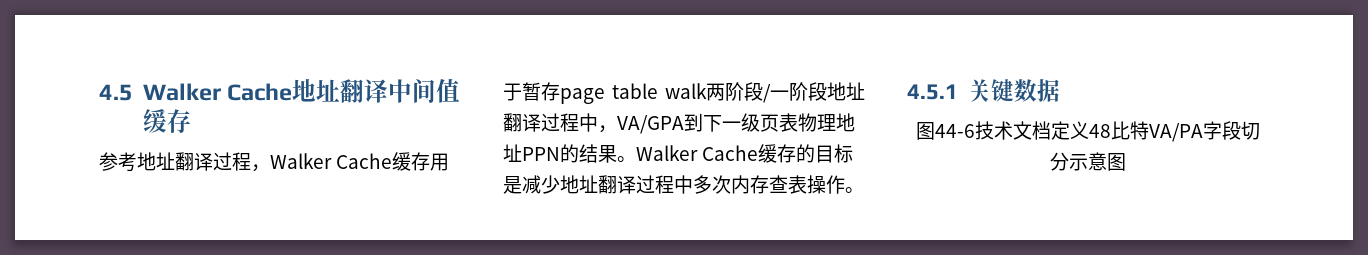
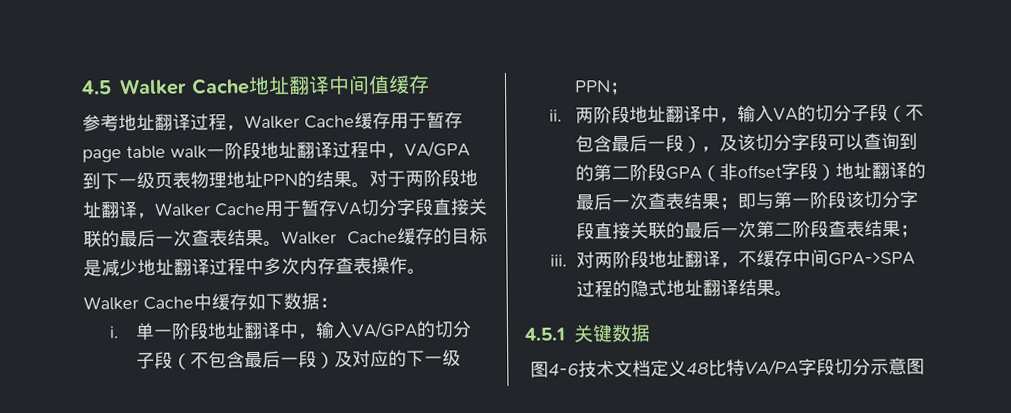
- 参考地址翻译过程，Walker Cache缓存用于暂存page table walk两阶段/一阶段地址翻译过程中，VA/GPA到下一级页表物理地址PPN的结果。
+ 参考地址翻译过程，Walker Cache缓存用于暂存page table walk一阶段地址翻译过程中，VA/GPA到下一级页表物理地址PPN的结果。
+ 对于两阶段地址翻译，Walker Cache用于暂存VA切分字段直接关联的最后一次查表结果。
+ Walker Cache中缓存如下数据：
+ i.单一阶段地址翻译中，输入VA/GPA的切分子段（不包含最后一段）及对应的下一级PPN；
+ ii.两阶段地址翻译中，输入VA的切分子段（不包含最后一段），及该切分字段可以查询到的第二阶段GPA（非offset字段）地址翻译的最后一次查表结果；即与第一阶段该切分字段直接关联的最后一次第二阶段查表结果；
+ iii.对两阶段地址翻译，不缓存中间GPA->SPA过程的隐式地址翻译结果。
- 图44-6技术文档定义48比特VA/PA字段切分示意图
+ 图4-6技术文档定义48比特VA/PA字段切分示意图

